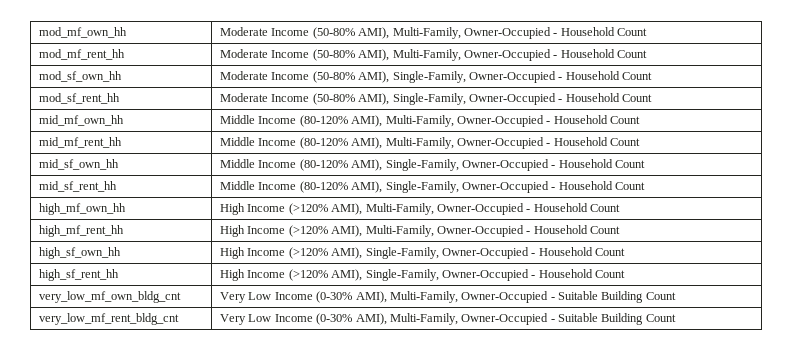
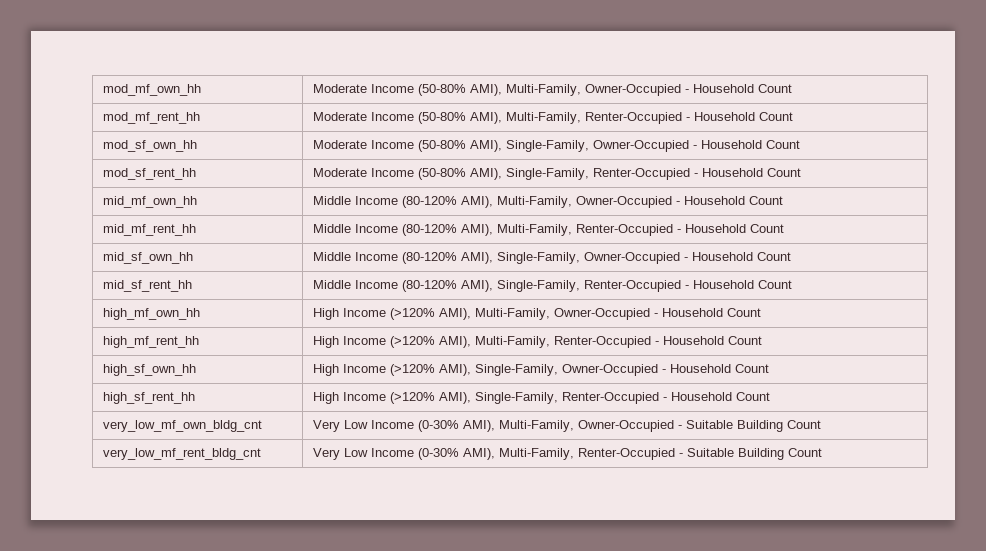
- mod_mf_rent_hh | Moderate Income (50-80% AMI), Multi-Family, Owner-Occupied - Household Count
+ mod_mf_rent_hh | Moderate Income (50-80% AMI), Multi-Family, Renter-Occupied - Household Count
- mod_sf_rent_hh | Moderate Income (50-80% AMI), Single-Family, Owner-Occupied - Household Count
+ mod_sf_rent_hh | Moderate Income (50-80% AMI), Single-Family, Renter-Occupied - Household Count
- mid_mf_rent_hh | Middle Income (80-120% AMI), Multi-Family, Owner-Occupied - Household Count
+ mid_mf_rent_hh | Middle Income (80-120% AMI), Multi-Family, Renter-Occupied - Household Count
- mid_sf_rent_hh | Middle Income (80-120% AMI), Single-Family, Owner-Occupied - Household Count
+ mid_sf_rent_hh | Middle Income (80-120% AMI), Single-Family, Renter-Occupied - Household Count
- high_mf_rent_hh | High Income (>120% AMI), Multi-Family, Owner-Occupied - Household Count
+ high_mf_rent_hh | High Income (>120% AMI), Multi-Family, Renter-Occupied - Household Count
- high_sf_rent_hh | High Income (>120% AMI), Single-Family, Owner-Occupied - Household Count
+ high_sf_rent_hh | High Income (>120% AMI), Single-Family, Renter-Occupied - Household Count
- very_low_mf_rent_bldg_cnt | Very Low Income (0-30% AMI), Multi-Family, Owner-Occupied - Suitable Building Count
+ very_low_mf_rent_bldg_cnt | Very Low Income (0-30% AMI), Multi-Family, Renter-Occupied - Suitable Building Count

